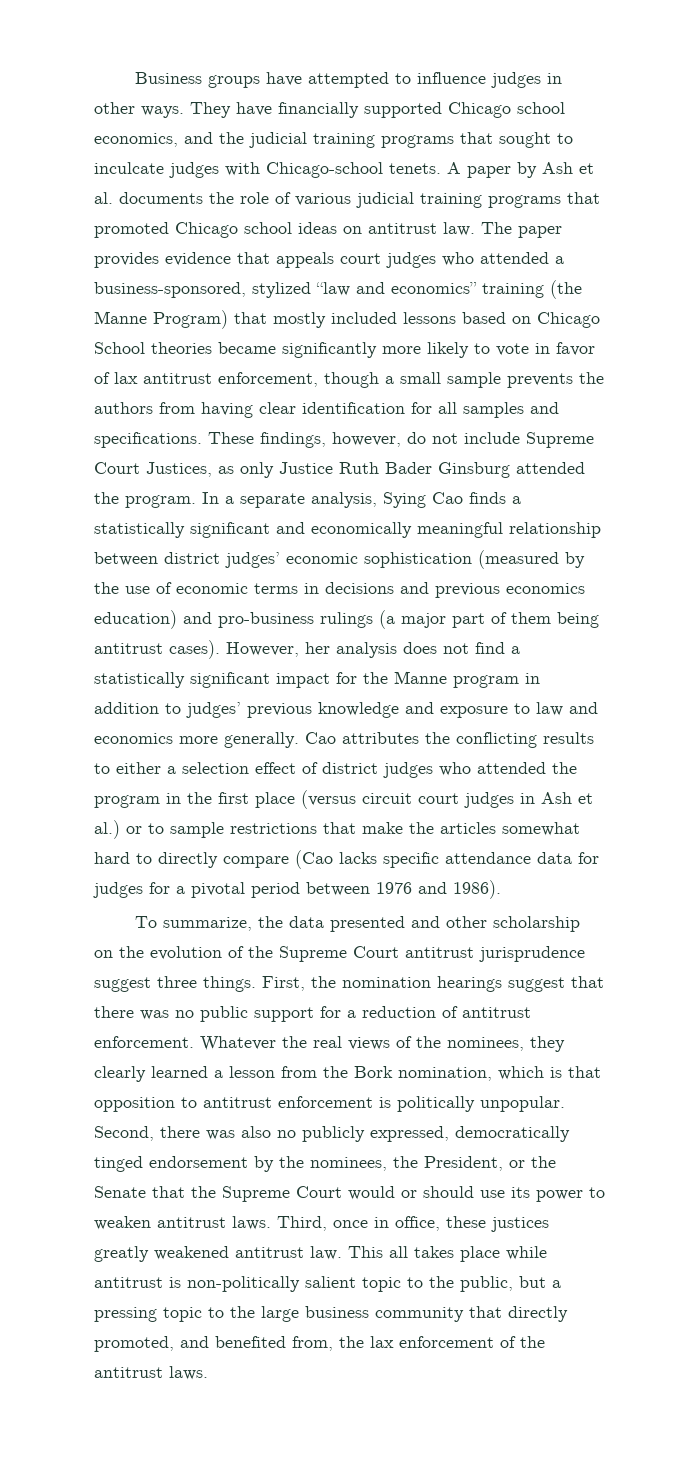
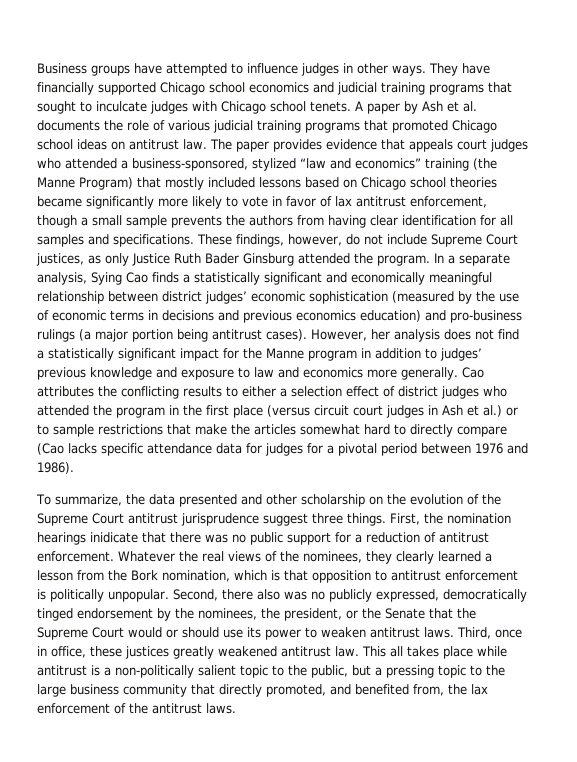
- They have financially supported Chicago school economics, and the judicial training programs that sought to inculcate judges with Chicago-school tenets.
+ They have financially supported Chicago school economics and judicial training programs that sought to inculcate judges with Chicago school tenets.
- The paper provides evidence that appeals court judges who attended a business-sponsored, stylized “law and economics” training (the Manne Program) that mostly included lessons based on Chicago School theories became significantly more likely to vote in favor of lax antitrust enforcement, though a small sample prevents the authors from having clear identification for all samples and specifications.
+ The paper provides evidence that appeals court judges who attended a business-sponsored, stylized “law and economics” training (the Manne Program) that mostly included lessons based on Chicago school theories became significantly more likely to vote in favor of lax antitrust enforcement, though a small sample prevents the authors from having clear identification for all samples and specifications.
- These findings, however, do not include Supreme Court Justices, as only Justice Ruth Bader Ginsburg attended the program.
+ These findings, however, do not include Supreme Court justices, as only Justice Ruth Bader Ginsburg attended the program.
- In a separate analysis, Sying Cao finds a statistically significant and economically meaningful relationship between district judges’ economic sophistication (measured by the use of economic terms in decisions and previous economics education) and pro-business rulings (a major part of them being antitrust cases).
+ In a separate analysis, Sying Cao finds a statistically significant and economically meaningful relationship between district judges’ economic sophistication (measured by the use of economic terms in decisions and previous economics education) and pro-business rulings (a major portion being antitrust cases).
- First, the nomination hearings suggest that there was no public support for a reduction of antitrust enforcement.
+ First, the nomination hearings inidicate that there was no public support for a reduction of antitrust enforcement.
- Second, there was also no publicly expressed, democratically tinged endorsement by the nominees, the President, or the Senate that the Supreme Court would or should use its power to weaken antitrust laws.
+ Second, there also was no publicly expressed, democratically tinged endorsement by the nominees, the president, or the Senate that the Supreme Court would or should use its power to weaken antitrust laws.
- This all takes place while antitrust is non-politically salient topic to the public, but a pressing topic to the large business community that directly promoted, and benefited from, the lax enforcement of the antitrust laws.
+ This all takes place while antitrust is a non-politically salient topic to the public, but a pressing topic to the large business community that directly promoted, and benefited from, the lax enforcement of the antitrust laws.

